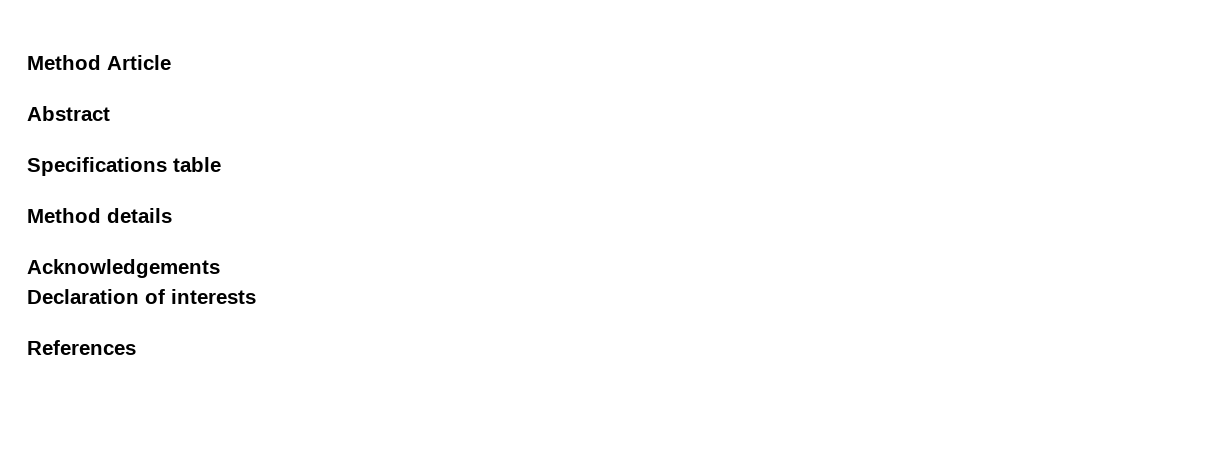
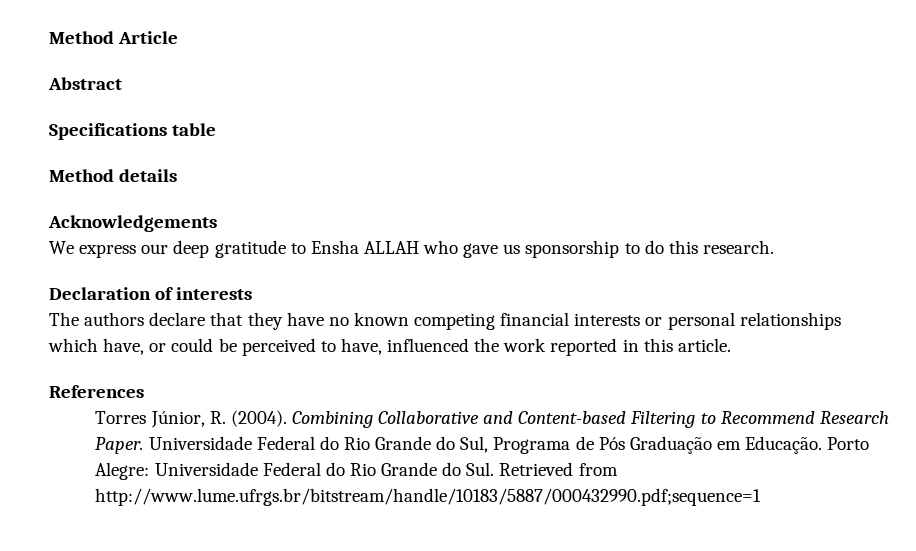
+ We express our deep gratitude to Ensha ALLAH who gave us sponsorship to do this research.
  Declaration of interests
+ The authors declare that they have no known competing financial interests or personal relationships which have, or could be perceived to have, influenced the work reported in this article.
  References
+ Torres Júnior, R. (2004). Combining Collaborative and Content-based Filtering to Recommend Research Paper. Universidade Federal do Rio Grande do Sul, Programa de Pós Graduação em Educação. Porto Alegre: Universidade Federal do Rio Grande do Sul. Retrieved from http://www.lume.ufrgs.br/bitstream/handle/10183/5887/000432990.pdf;sequence=1

